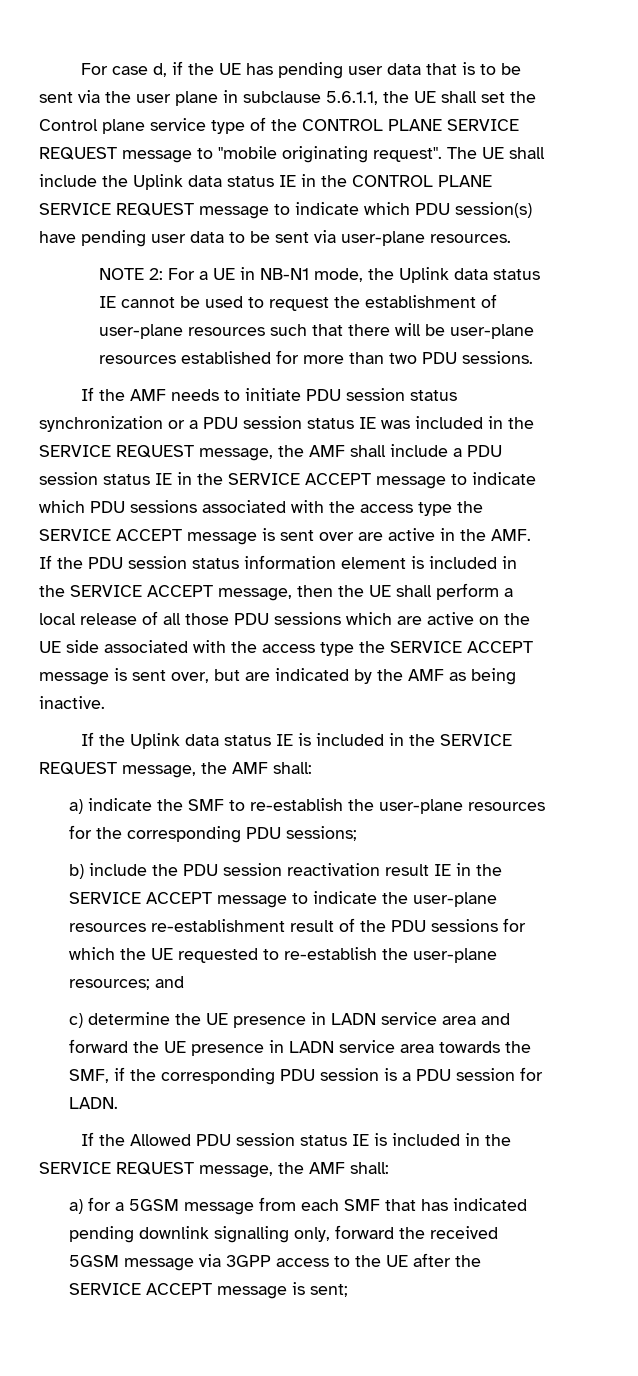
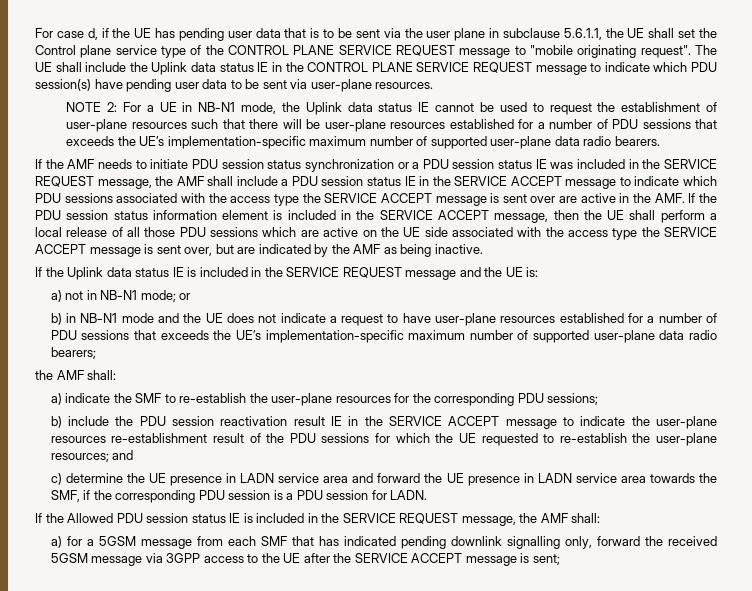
- NOTE 2: For a UE in NB-N1 mode, the Uplink data status IE cannot be used to request the establishment of user-plane resources such that there will be user-plane resources established for more than two PDU sessions.
+ NOTE 2: For a UE in NB-N1 mode, the Uplink data status IE cannot be used to request the establishment of user-plane resources such that there will be user-plane resources established for a number of PDU sessions that exceeds the UE’s implementation-specific maximum number of supported user-plane data radio bearers.
- If the Uplink data status IE is included in the SERVICE REQUEST message, the AMF shall:
+ If the Uplink data status IE is included in the SERVICE REQUEST message and the UE is:
+ a) not in NB-N1 mode; or
+ b) in NB-N1 mode and the UE does not indicate a request to have user-plane resources established for a number of PDU sessions that exceeds the UE’s implementation-specific maximum number of supported user-plane data radio bearers;
+ the AMF shall:

